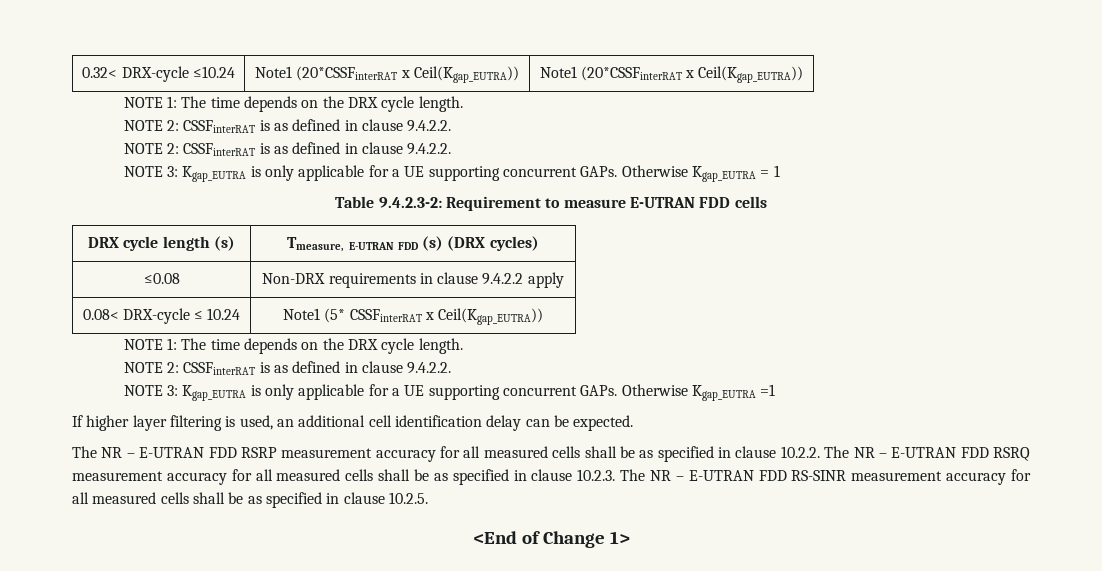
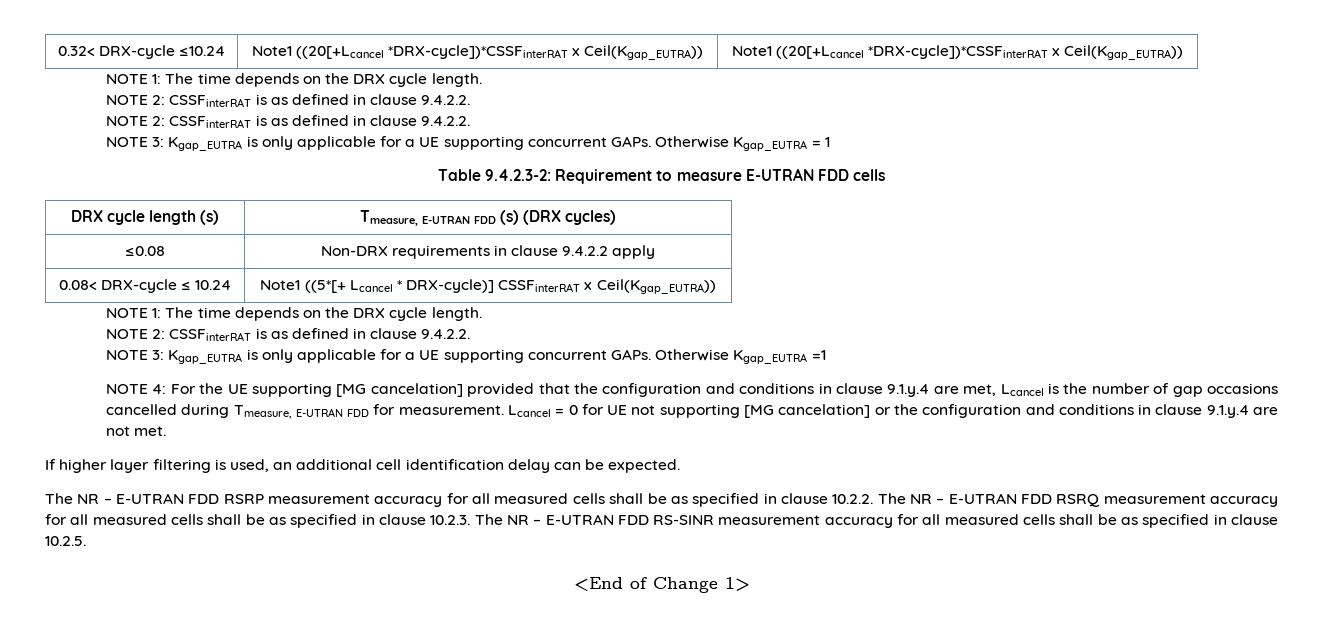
- 0.32< DRX-cycle ≤10.24 | Note1 (20*CSSFinterRAT x Ceil(Kgap_EUTRA)) | Note1 (20*CSSFinterRAT x Ceil(Kgap_EUTRA))
+ 0.32< DRX-cycle ≤10.24 | Note1 ((20[+Lcancel *DRX-cycle])*CSSFinterRAT x Ceil(Kgap_EUTRA)) | Note1 ((20[+Lcancel *DRX-cycle])*CSSFinterRAT x Ceil(Kgap_EUTRA))
- 0.08< DRX-cycle ≤ 10.24 | Note1 (5* CSSFinterRAT x Ceil(Kgap_EUTRA))
+ 0.08< DRX-cycle ≤ 10.24 | Note1 ((5*[+ Lcancel * DRX-cycle)] CSSFinterRAT x Ceil(Kgap_EUTRA))
+ NOTE 4: For the UE supporting [MG cancelation] provided that the configuration and conditions in clause 9.1.y.4 are met, Lcancel is the number of gap occasions cancelled during Tmeasure, E-UTRAN FDD for measurement. Lcancel = 0 for UE not supporting [MG cancelation] or the configuration and conditions in clause 9.1.y.4 are not met.

